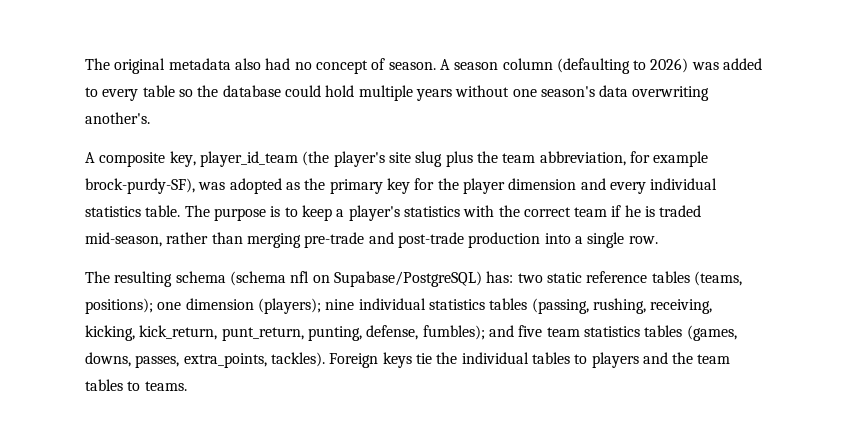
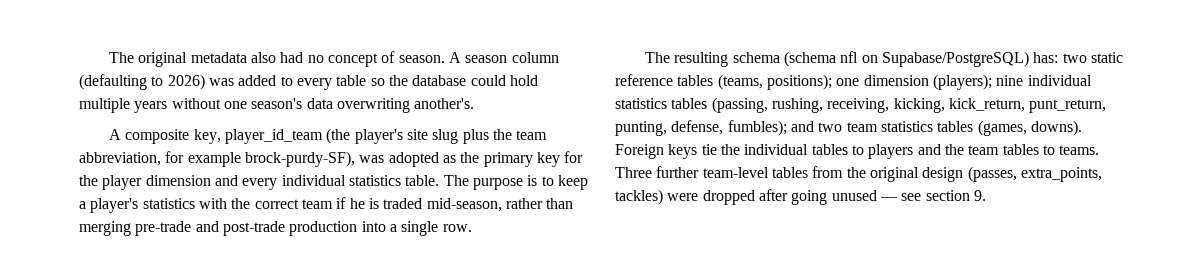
- The resulting schema (schema nfl on Supabase/PostgreSQL) has: two static reference tables (teams, positions); one dimension (players); nine individual statistics tables (passing, rushing, receiving, kicking, kick_return, punt_return, punting, defense, fumbles); and five team statistics tables (games, downs, passes, extra_points, tackles).
+ The resulting schema (schema nfl on Supabase/PostgreSQL) has: two static reference tables (teams, positions); one dimension (players); nine individual statistics tables (passing, rushing, receiving, kicking, kick_return, punt_return, punting, defense, fumbles); and two team statistics tables (games, downs).
+ Three further team-level tables from the original design (passes, extra_points, tackles) were dropped after going unused — see section 9.

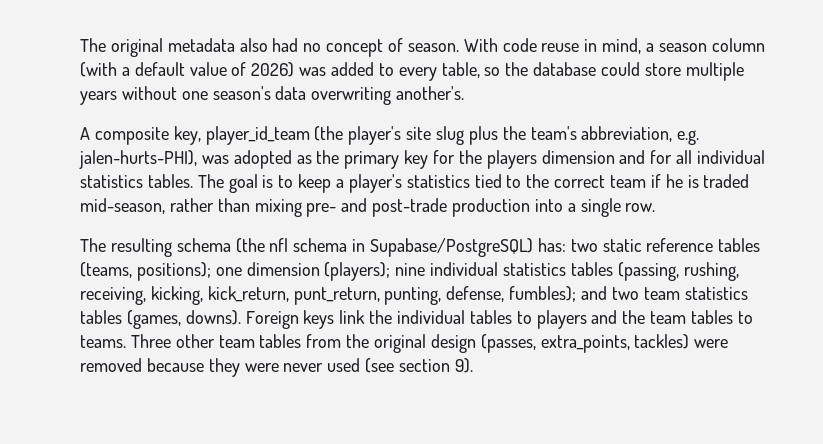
- A season column (defaulting to 2026) was added to every table so the database could hold multiple years without one season's data overwriting another's.
+ With code reuse in mind, a season column (with a default value of 2026) was added to every table, so the database could store multiple years without one season's data overwriting another's.
- A composite key, player_id_team (the player's site slug plus the team abbreviation, for example brock-purdy-SF), was adopted as the primary key for the player dimension and every individual statistics table. The purpose is to keep a player's statistics with the correct team if he is traded mid-season, rather than merging pre-trade and post-trade production into a single row.
+ A composite key, player_id_team (the player's site slug plus the team's abbreviation, e.g. jalen-hurts-PHI), was adopted as the primary key for the players dimension and for all individual statistics tables. The goal is to keep a player's statistics tied to the correct team if he is traded mid-season, rather than mixing pre- and post-trade production into a single row.
- The resulting schema (schema nfl on Supabase/PostgreSQL) has: two static reference tables (teams, positions); one dimension (players); nine individual statistics tables (passing, rushing, receiving, kicking, kick_return, punt_return, punting, defense, fumbles); and two team statistics tables (games, downs).
+ The resulting schema (the nfl schema in Supabase/PostgreSQL) has: two static reference tables (teams, positions); one dimension (players); nine individual statistics tables (passing, rushing, receiving, kicking, kick_return, punt_return, punting, defense, fumbles); and two team statistics tables (games, downs).
- Foreign keys tie the individual tables to players and the team tables to teams.
+ Foreign keys link the individual tables to players and the team tables to teams.
- Three further team-level tables from the original design (passes, extra_points, tackles) were dropped after going unused — see section 9.
+ Three other team tables from the original design (passes, extra_points, tackles) were removed because they were never used (see section 9).

